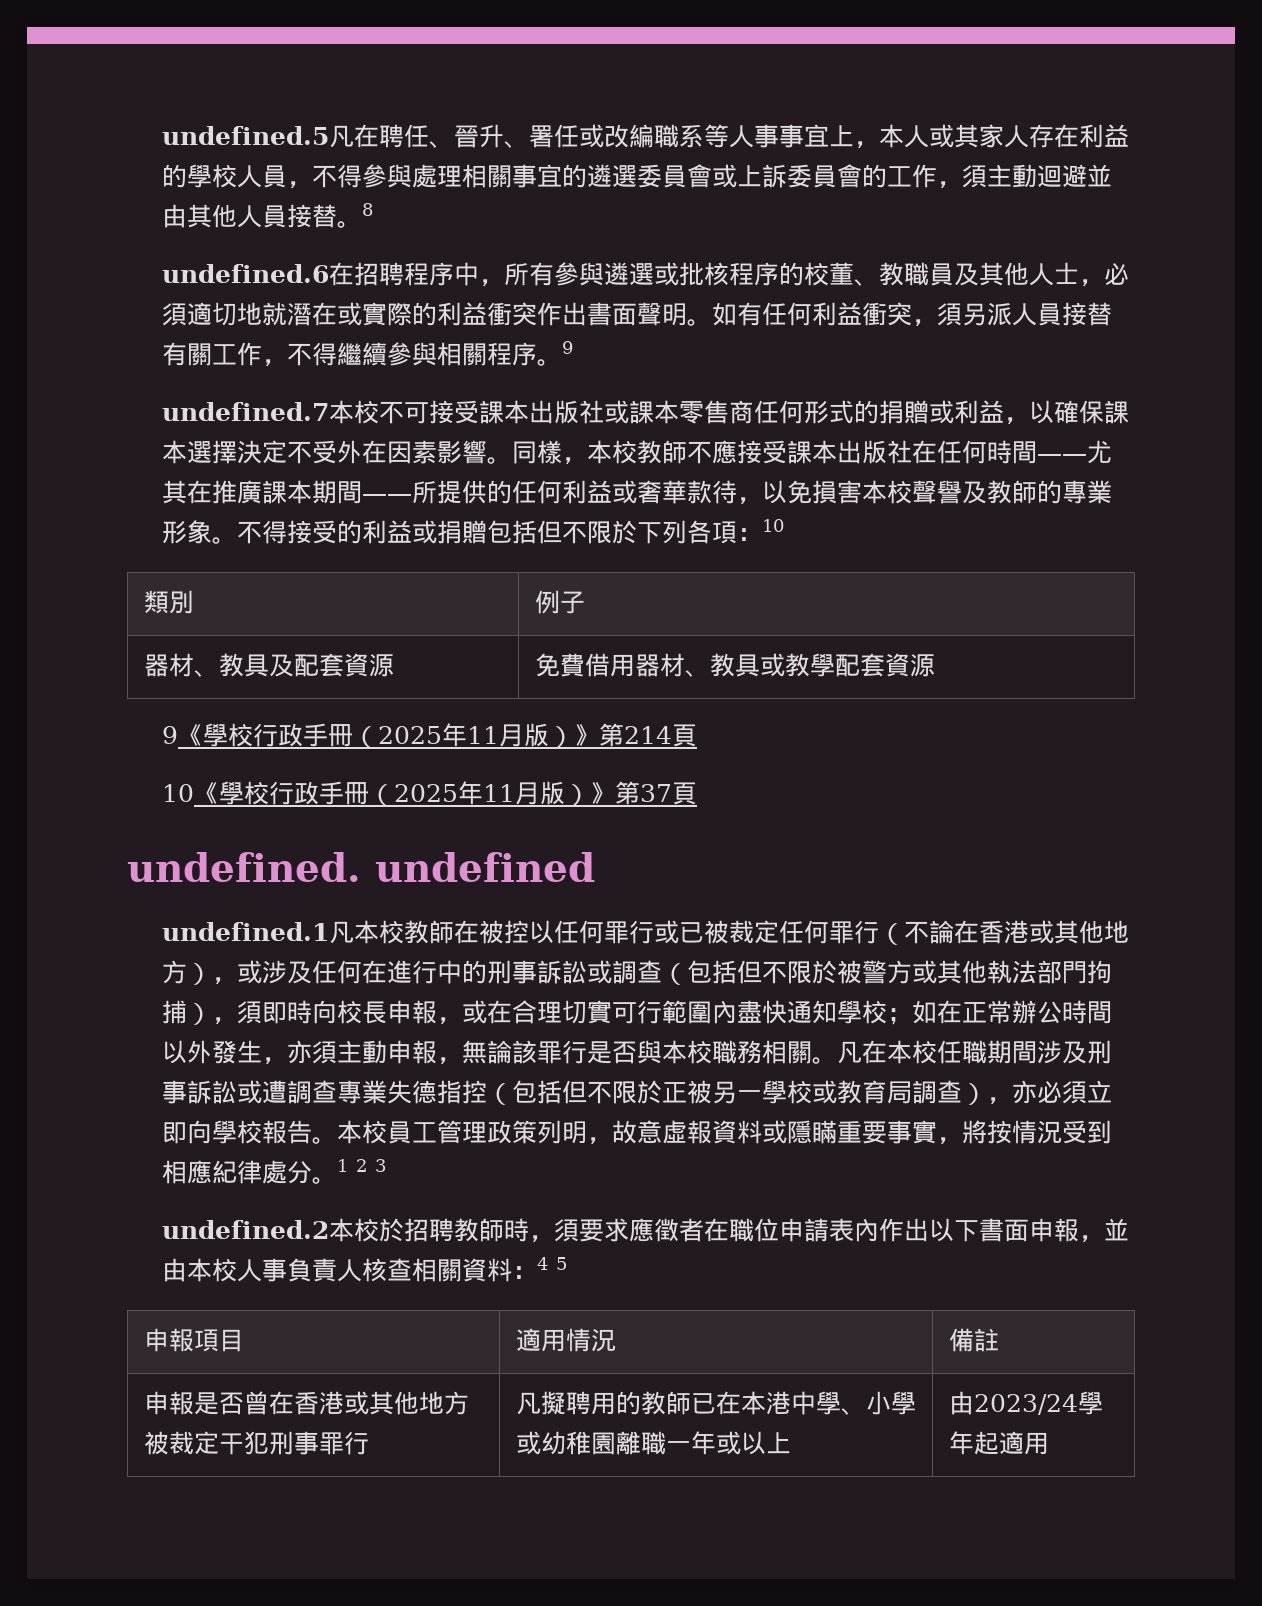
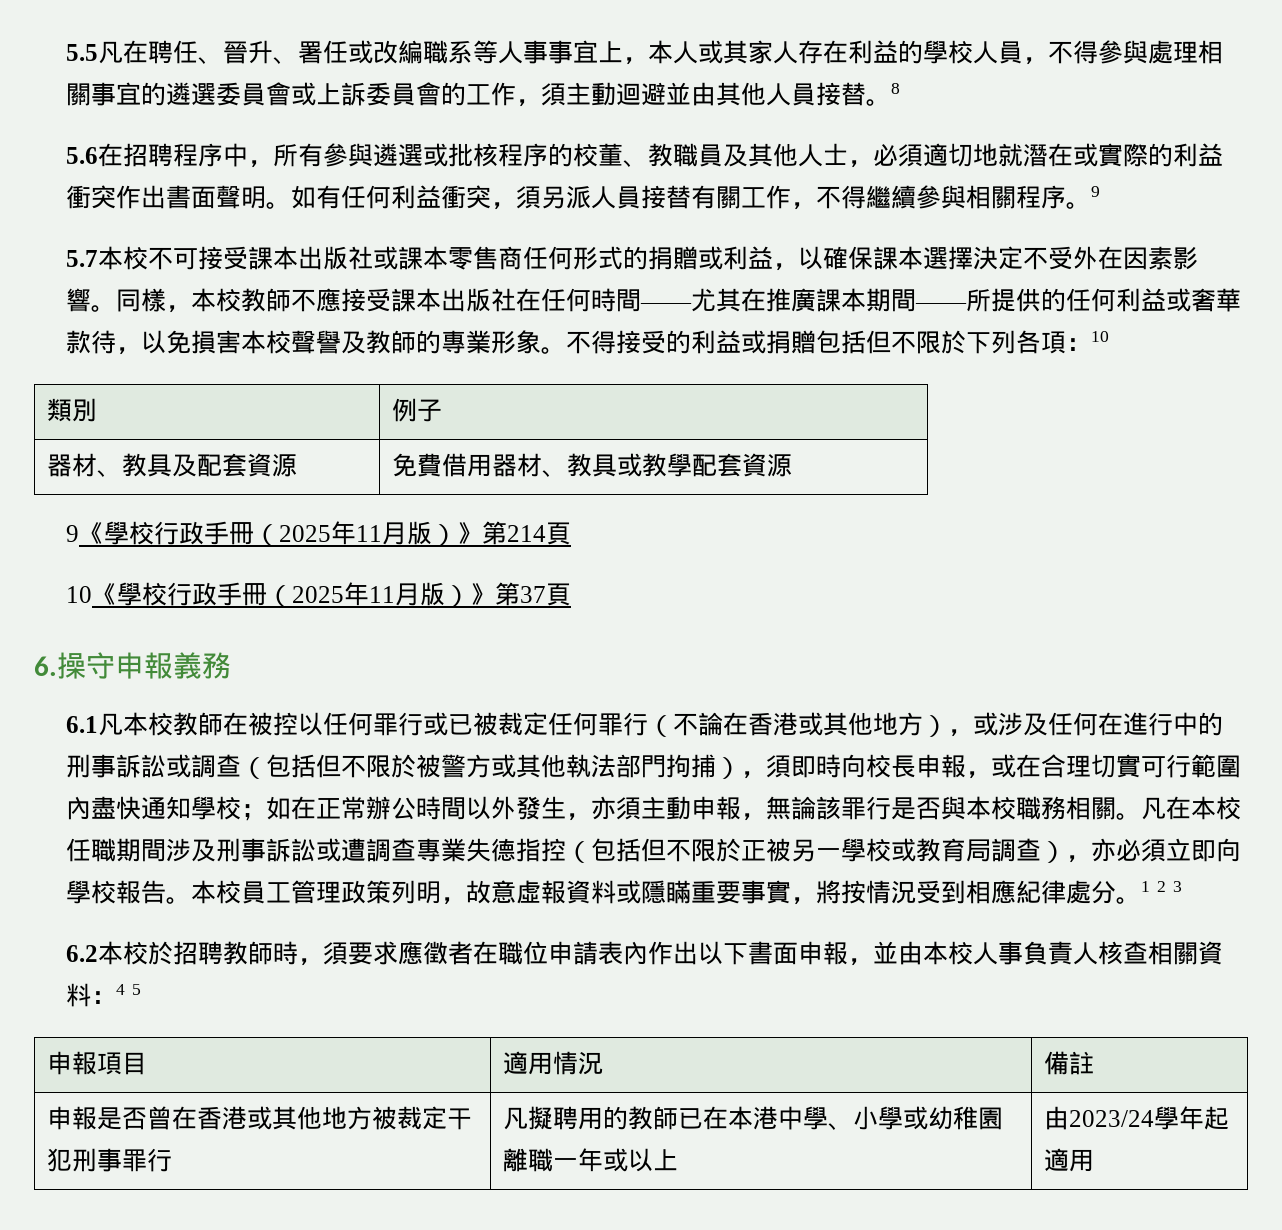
- undefined.5凡在聘任、晉升、署任或改編職系等人事事宜上，本人或其家人存在利益的學校人員，不得參與處理相關事宜的遴選委員會或上訴委員會的工作，須主動迴避並由其他人員接替。
+ 5.5凡在聘任、晉升、署任或改編職系等人事事宜上，本人或其家人存在利益的學校人員，不得參與處理相關事宜的遴選委員會或上訴委員會的工作，須主動迴避並由其他人員接替。
- undefined.6在招聘程序中，所有參與遴選或批核程序的校董、教職員及其他人士，必須適切地就潛在或實際的利益衝突作出書面聲明。
+ 5.6在招聘程序中，所有參與遴選或批核程序的校董、教職員及其他人士，必須適切地就潛在或實際的利益衝突作出書面聲明。
- undefined.7本校不可接受課本出版社或課本零售商任何形式的捐贈或利益，以確保課本選擇決定不受外在因素影響。
+ 5.7本校不可接受課本出版社或課本零售商任何形式的捐贈或利益，以確保課本選擇決定不受外在因素影響。
- undefined. undefined
- undefined.1凡本校教師在被控以任何罪行或已被裁定任何罪行（不論在香港或其他地方），或涉及任何在進行中的刑事訴訟或調查（包括但不限於被警方或其他執法部門拘捕），須即時向校長申報，或在合理切實可行範圍內盡快通知學校；
+ 6.操守申報義務
+ 6.1凡本校教師在被控以任何罪行或已被裁定任何罪行（不論在香港或其他地方），或涉及任何在進行中的刑事訴訟或調查（包括但不限於被警方或其他執法部門拘捕），須即時向校長申報，或在合理切實可行範圍內盡快通知學校；
- undefined.2本校於招聘教師時，須要求應徵者在職位申請表內作出以下書面申報，並由本校人事負責人核查相關資料：4 5
+ 6.2本校於招聘教師時，須要求應徵者在職位申請表內作出以下書面申報，並由本校人事負責人核查相關資料：4 5

